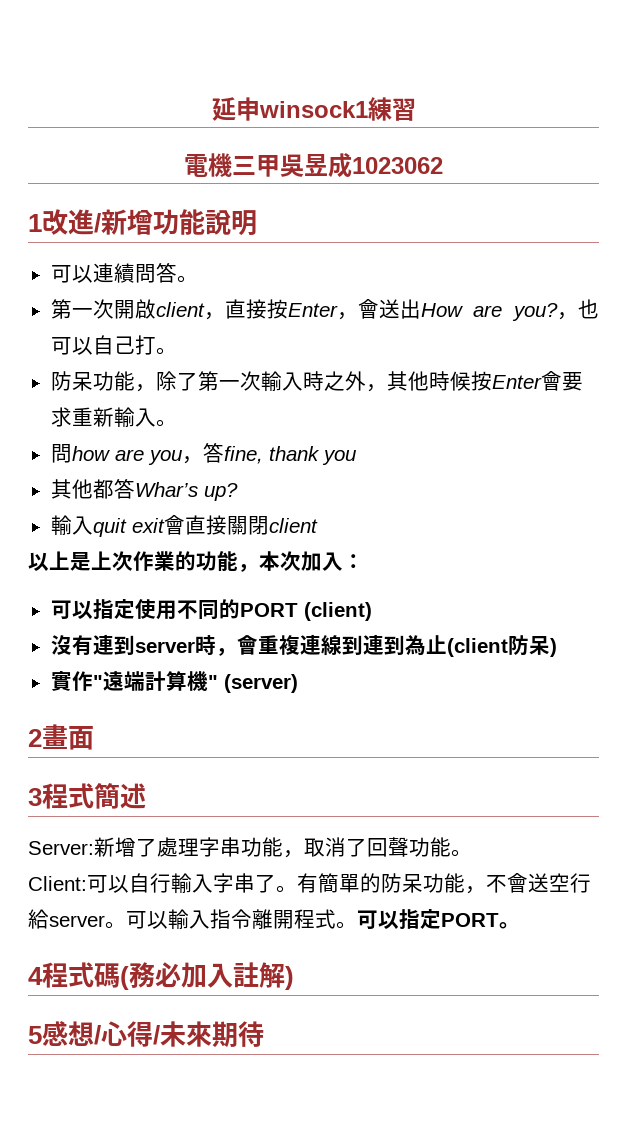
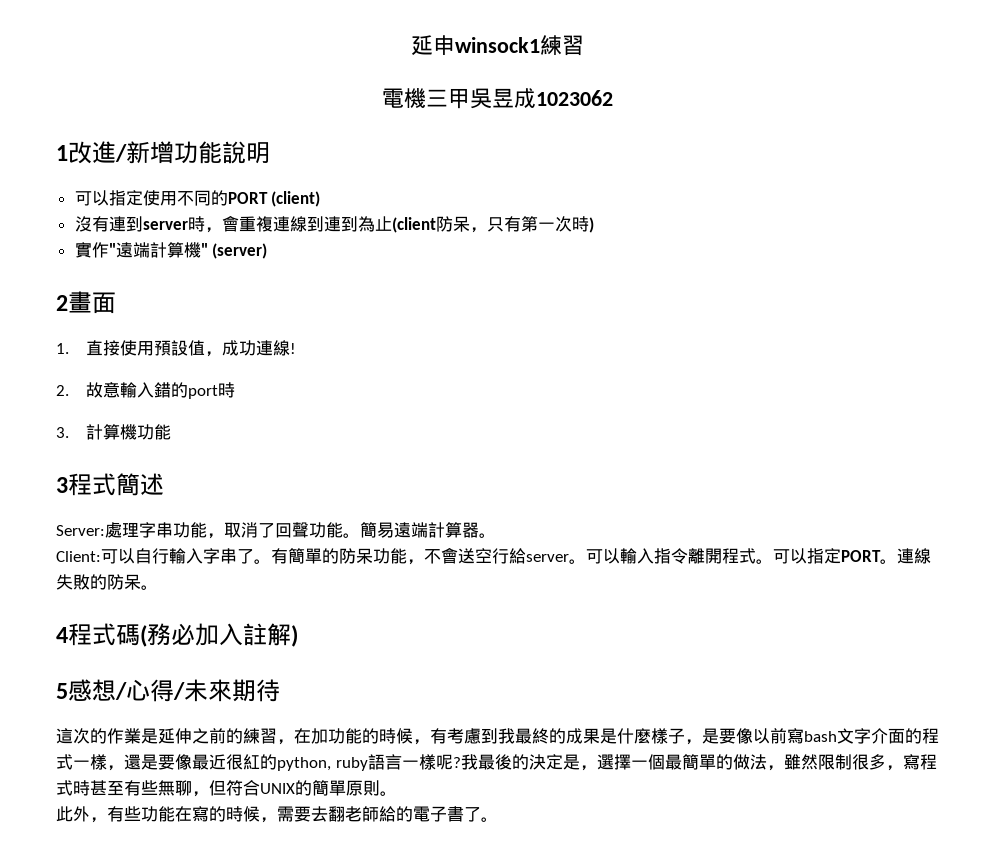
- 可以連續問答。
- 第一次開啟client，直接按Enter，會送出How are you?，也可以自己打。
- 防呆功能，除了第一次輸入時之外，其他時候按Enter會要求重新輸入。
- 問how are you，答fine, thank you
- 其他都答Whar’s up?
- 輸入quit exit會直接關閉client
- 以上是上次作業的功能，本次加入：
- 沒有連到server時，會重複連線到連到為止(client防呆)
+ 沒有連到server時，會重複連線到連到為止(client防呆，只有第一次時)
+ 1.直接使用預設值，成功連線!
+ 2.故意輸入錯的port時
+ 3.計算機功能
- Server:新增了處理字串功能，取消了回聲功能。
+ Server:處理字串功能，取消了回聲功能。簡易遠端計算器。
+ 連線失敗的防呆。
+ 這次的作業是延伸之前的練習，在加功能的時候，有考慮到我最終的成果是什麼樣子，是要像以前寫bash文字介面的程式一樣，還是要像最近很紅的python, ruby語言一樣呢?我最後的決定是，選擇一個最簡單的做法，雖然限制很多，寫程式時甚至有些無聊，但符合UNIX的簡單原則。
+ 此外，有些功能在寫的時候，需要去翻老師給的電子書了。

